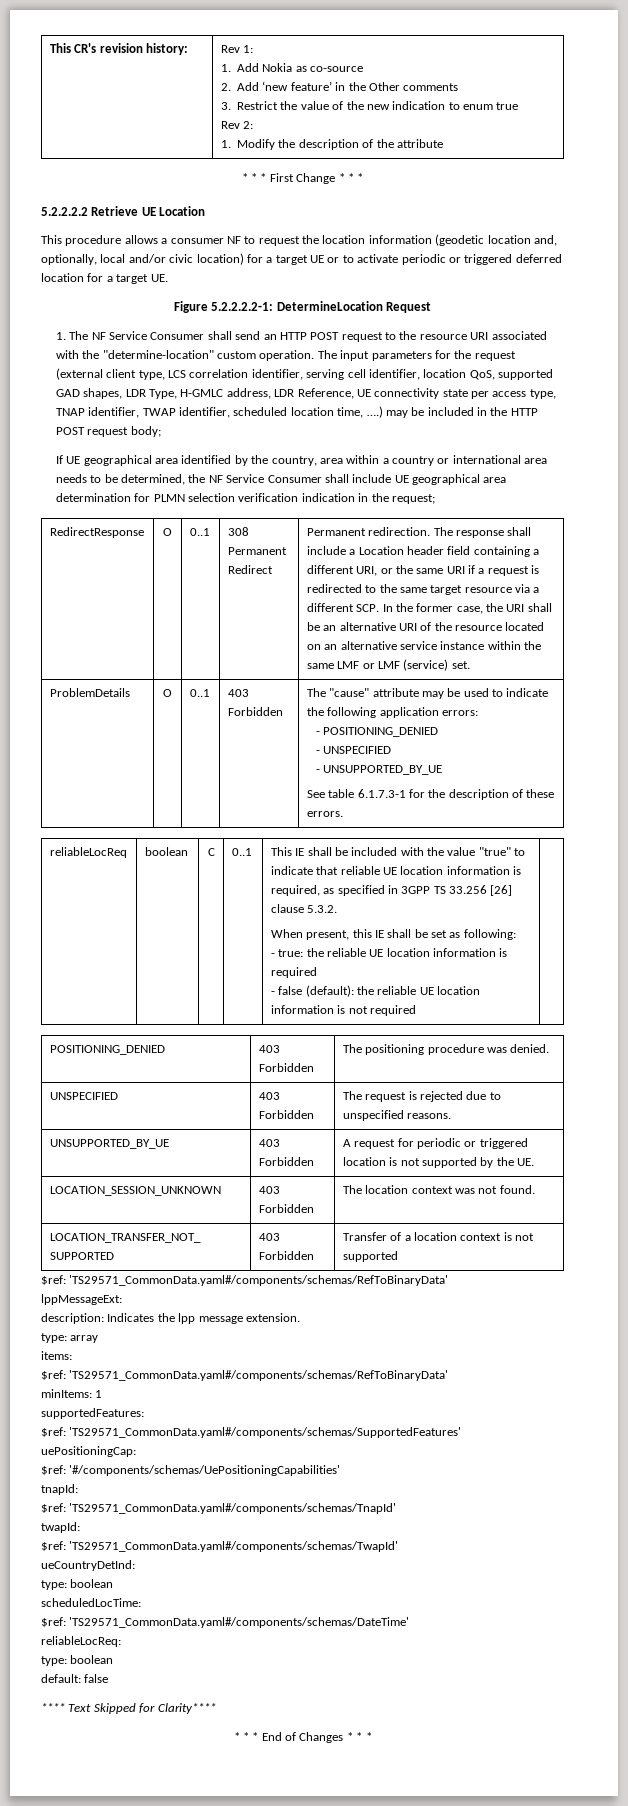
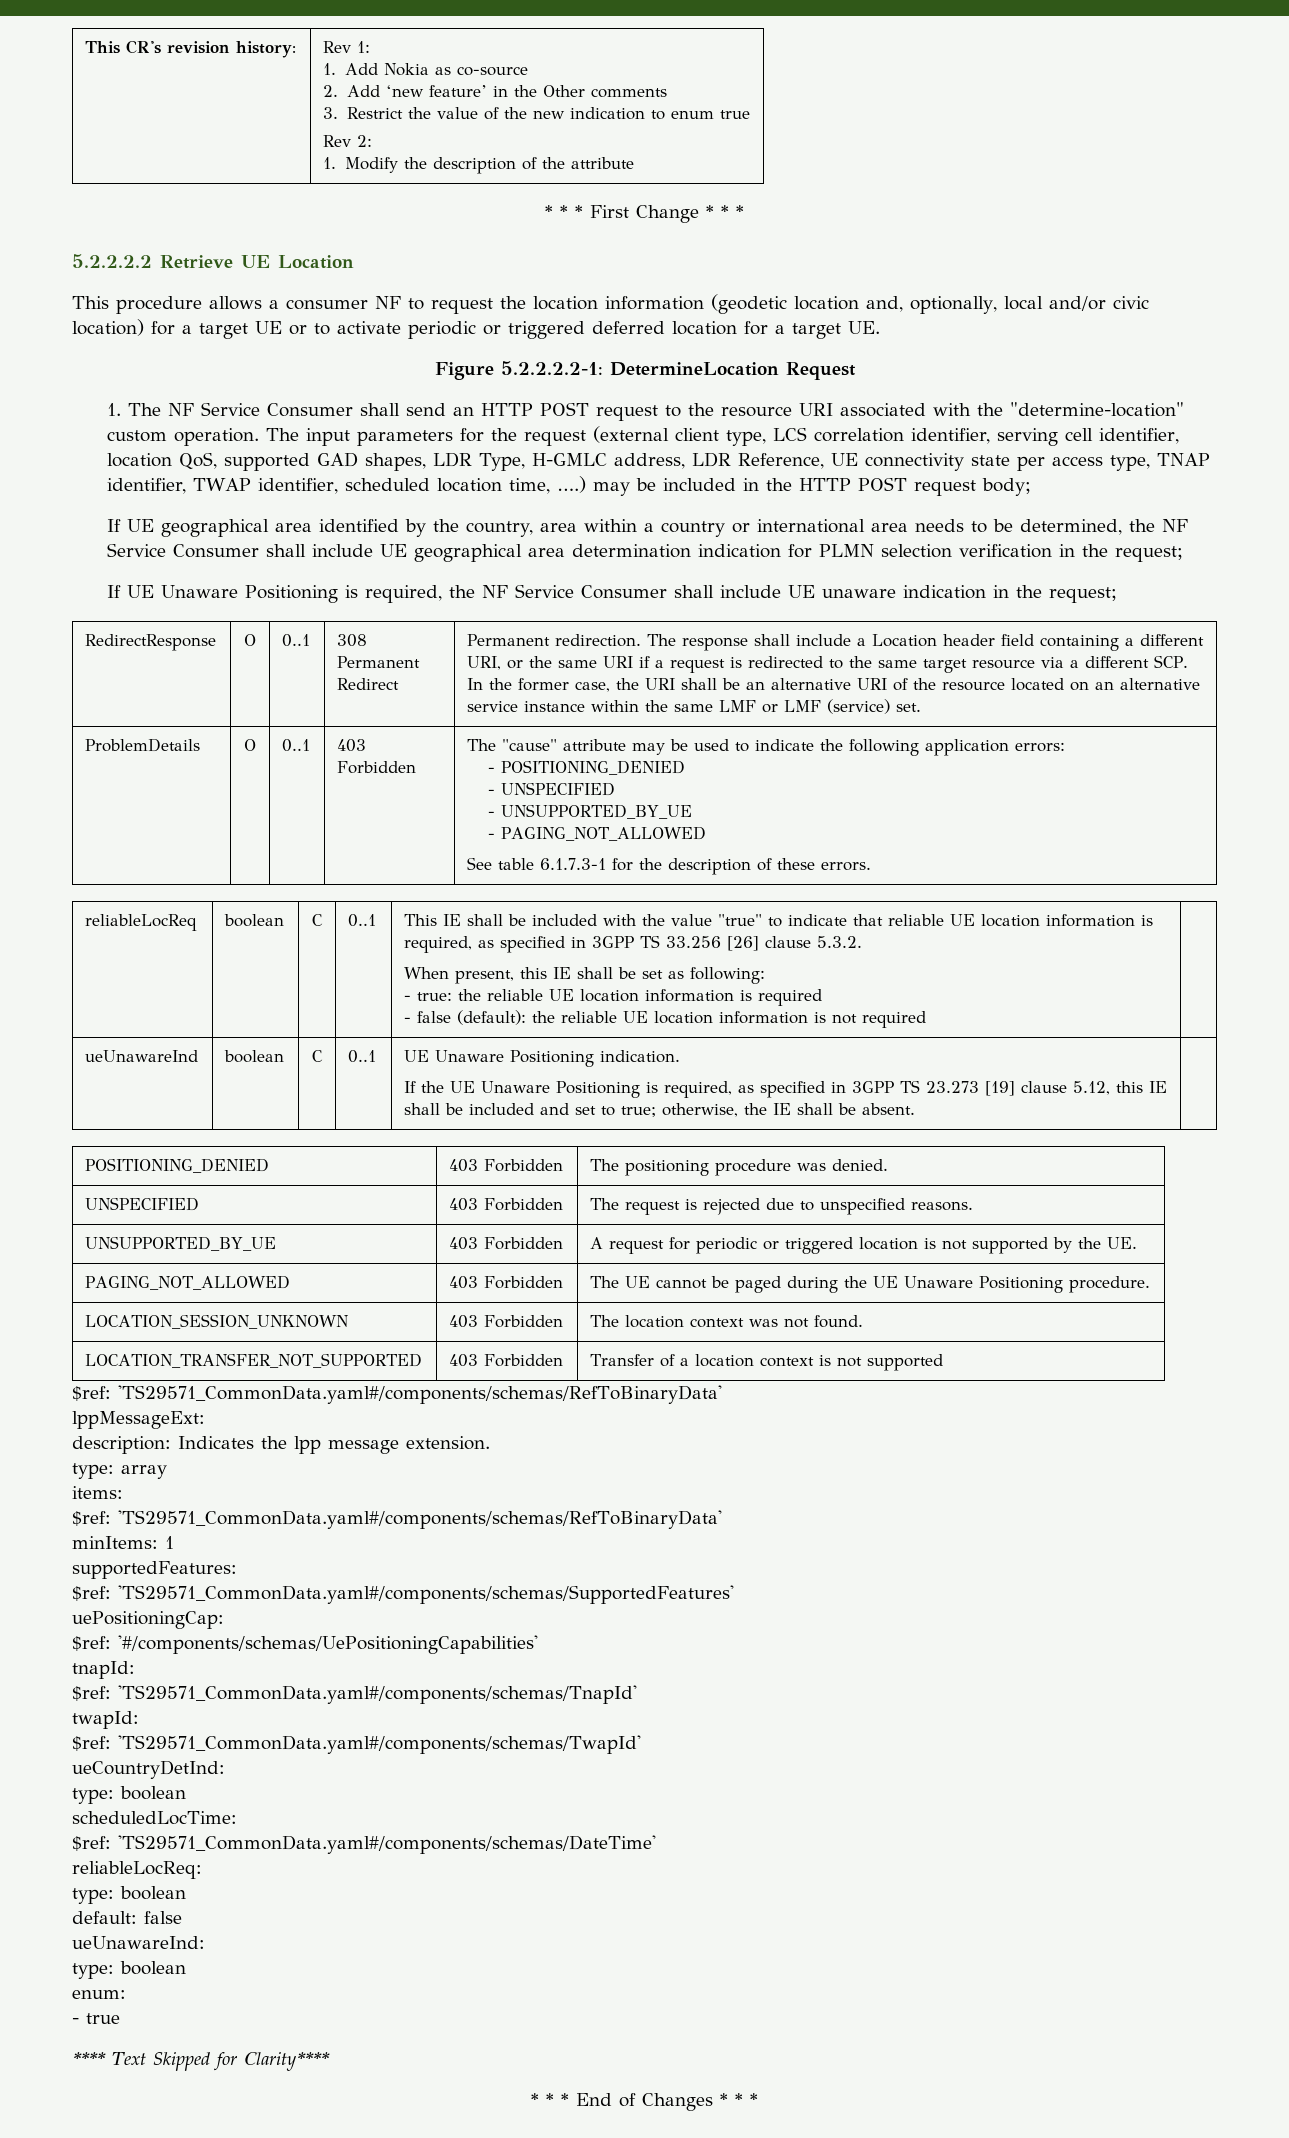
- If UE geographical area identified by the country, area within a country or international area needs to be determined, the NF Service Consumer shall include UE geographical area determination for PLMN selection verification indication in the request;
+ If UE geographical area identified by the country, area within a country or international area needs to be determined, the NF Service Consumer shall include UE geographical area determination indication for PLMN selection verification in the request;
+ If UE Unaware Positioning is required, the NF Service Consumer shall include UE unaware indication in the request;
  ProblemDetails | O | 0..1 | 403 Forbidden | The "cause" attribute may be used to indicate the following application errors:
  - POSITIONING_DENIED
  - UNSPECIFIED
  - UNSUPPORTED_BY_UE
+ - PAGING_NOT_ALLOWED
+ ueUnawareInd | boolean | C | 0..1 | UE Unaware Positioning indication.
+ If the UE Unaware Positioning is required, as specified in 3GPP TS 23.273 [19] clause 5.12, this IE shall be included and set to true; otherwise, the IE shall be absent. |
+ PAGING_NOT_ALLOWED | 403 Forbidden | The UE cannot be paged during the UE Unaware Positioning procedure.
+ ueUnawareInd:
+ type: boolean
+ enum:
+ - true

